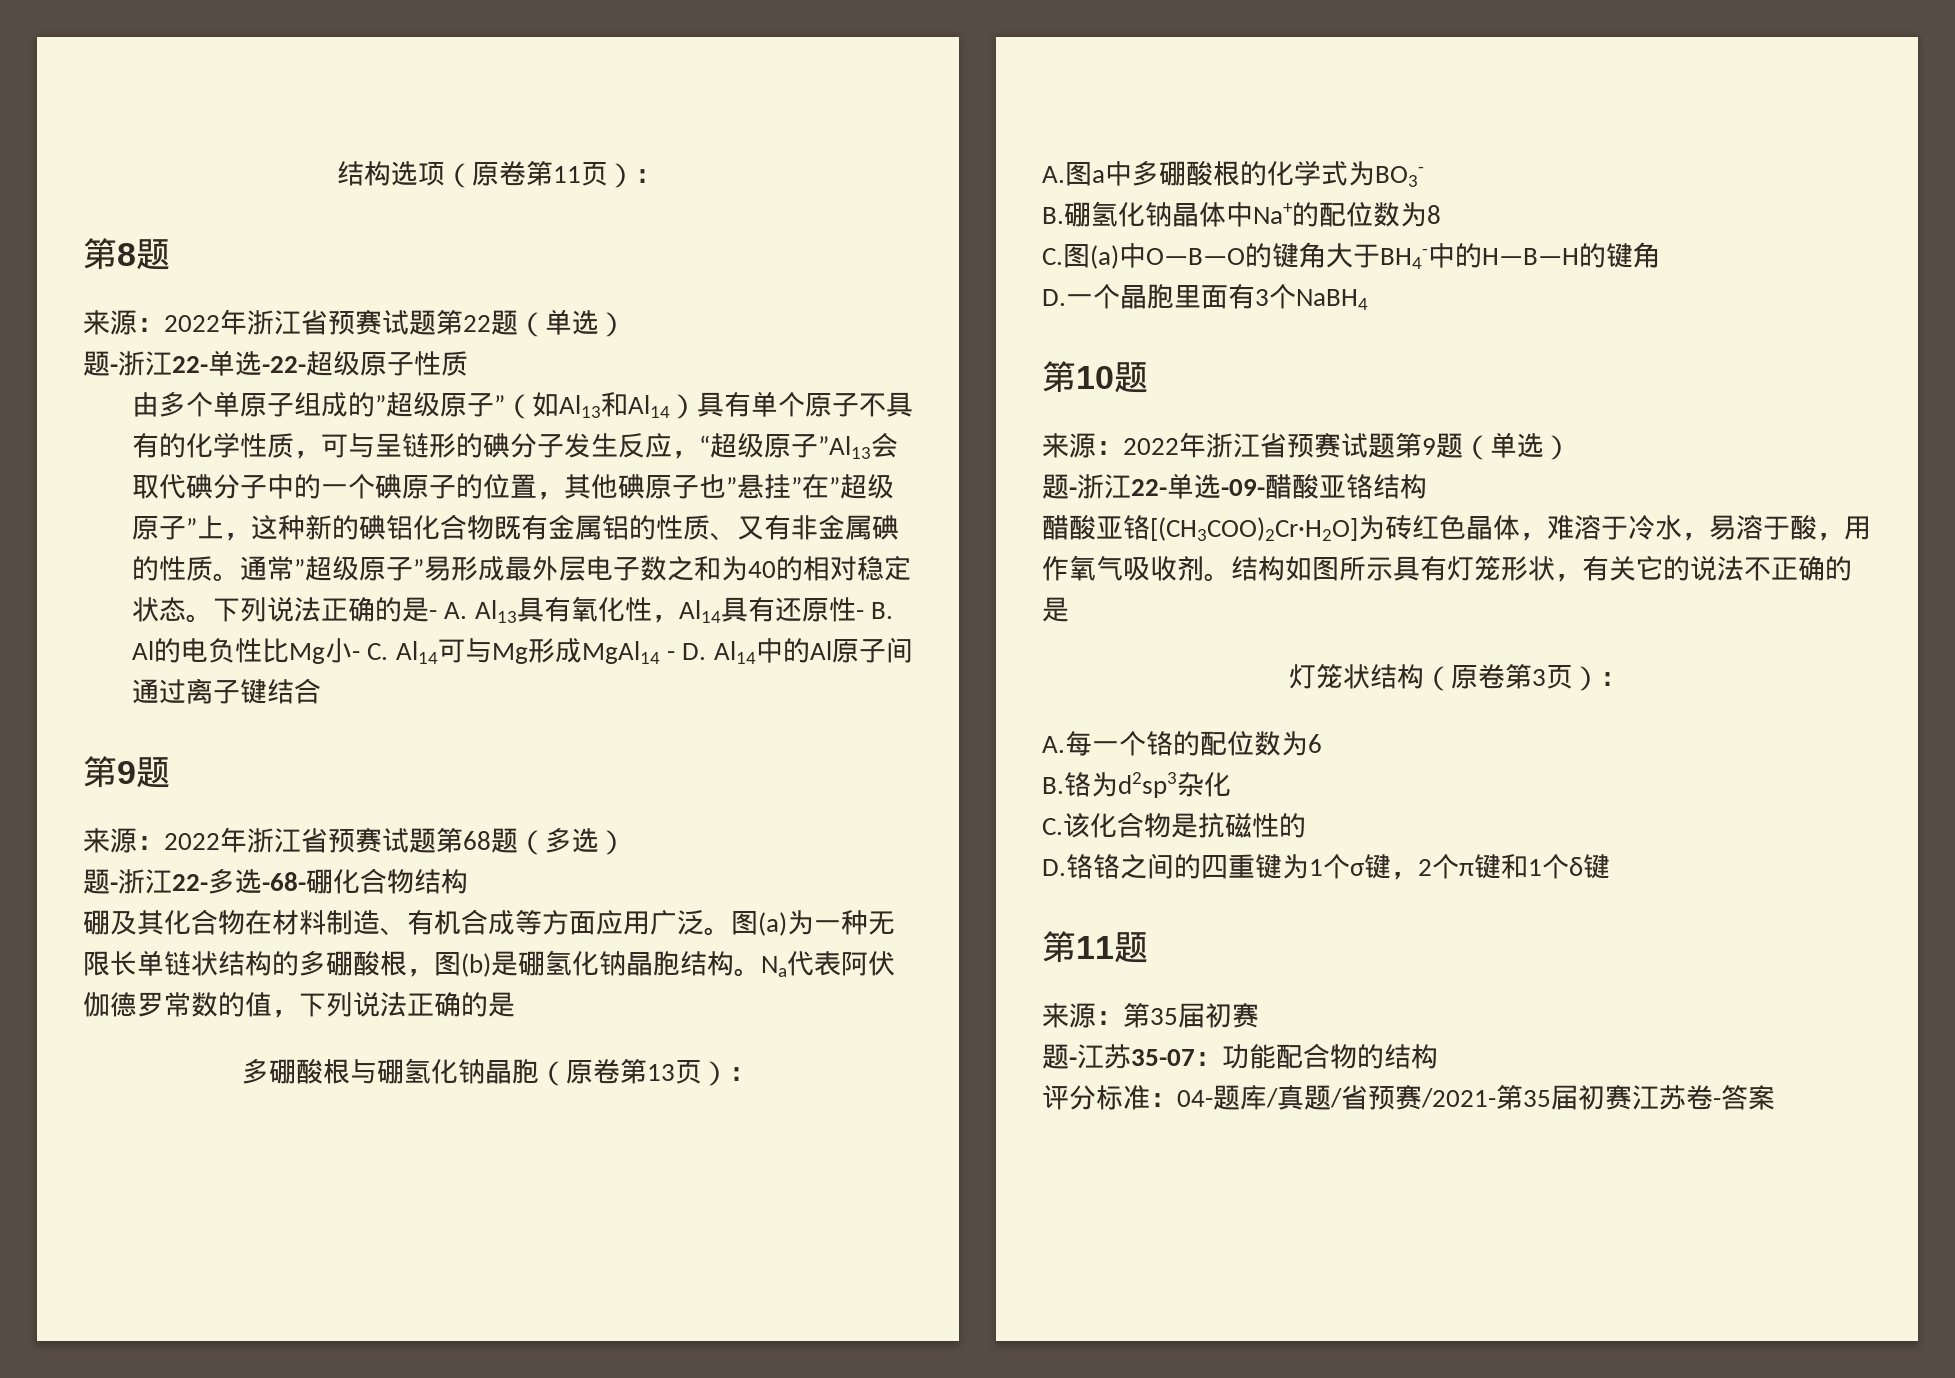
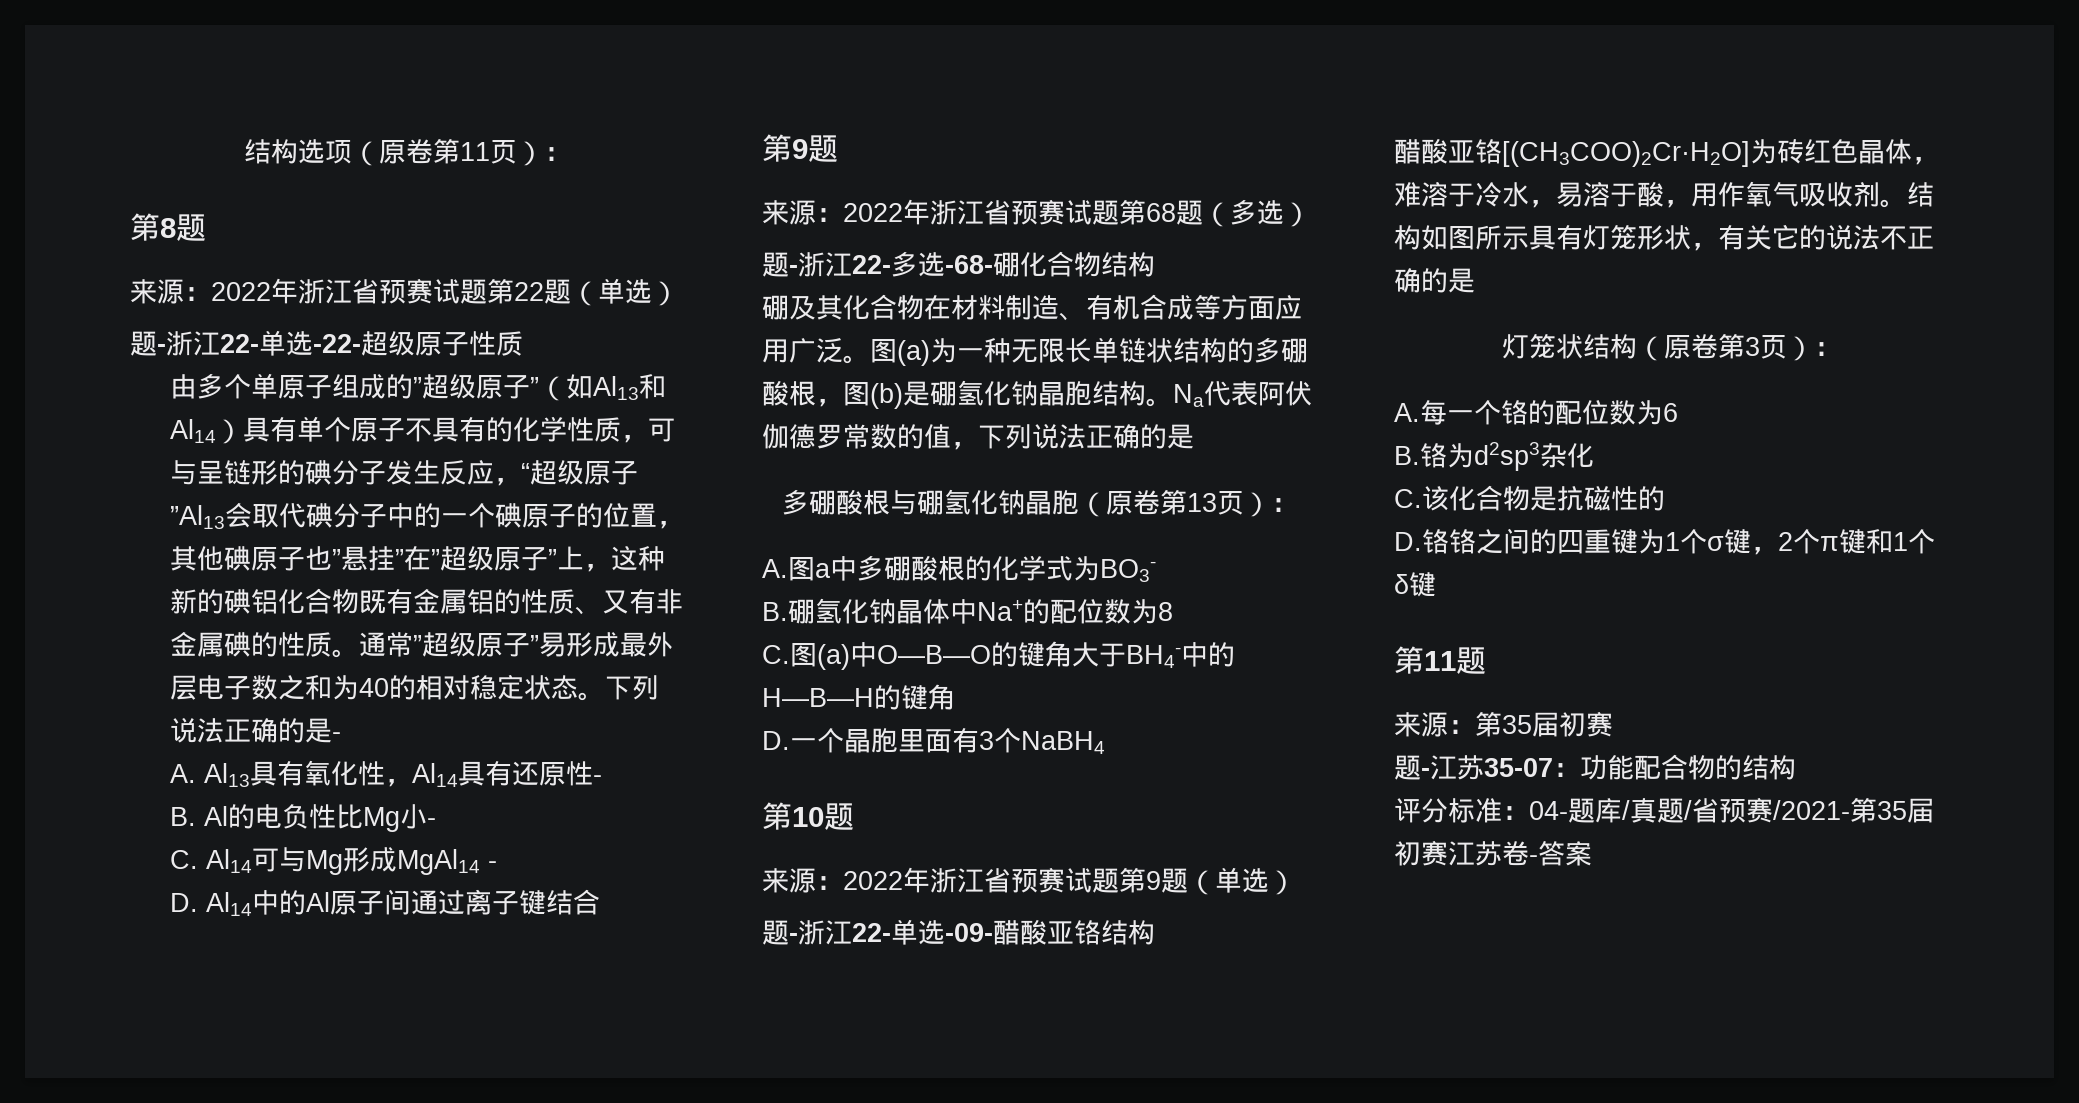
- 下列说法正确的是- A. Al13具有氧化性，Al14具有还原性- B. Al的电负性比Mg小- C. Al14可与Mg形成MgAl14 - D. Al14中的Al原子间通过离子键结合
+ 下列说法正确的是-
+ A. Al13具有氧化性，Al14具有还原性-
+ B. Al的电负性比Mg小-
+ C. Al14可与Mg形成MgAl14 -
+ D. Al14中的Al原子间通过离子键结合

